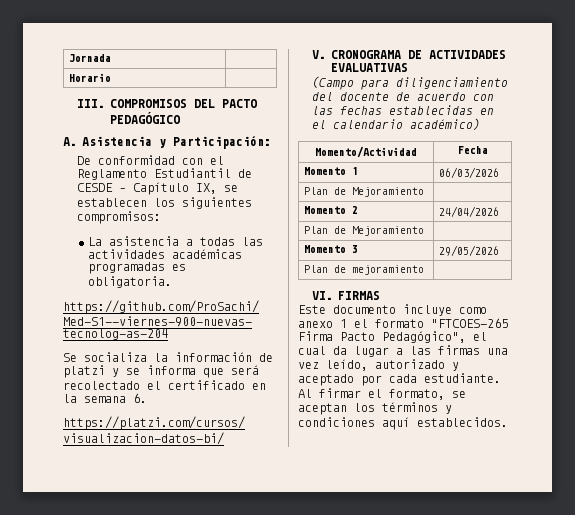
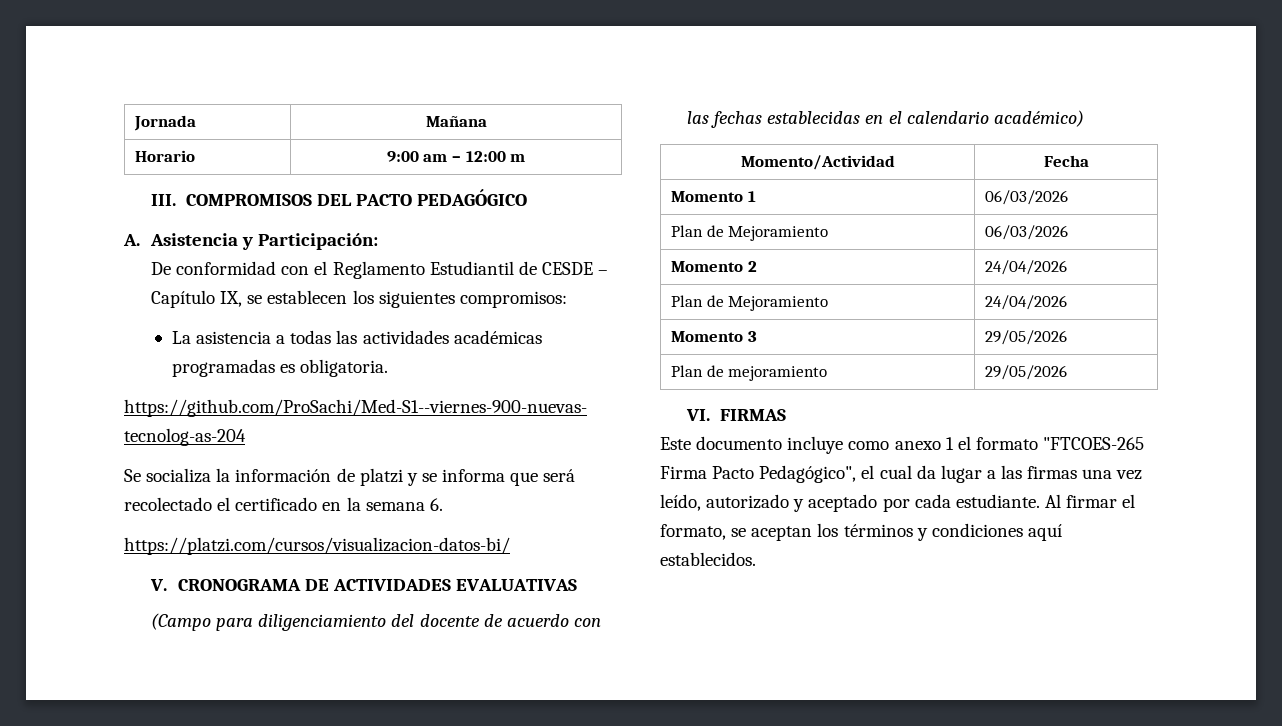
- Jornada |
+ Jornada | Mañana
- Horario |
+ Horario | 9:00 am – 12:00 m
  Momento 1 | 06/03/2026
- Plan de Mejoramiento |
+ Plan de Mejoramiento | 06/03/2026
  Momento 2 | 24/04/2026
- Plan de Mejoramiento |
+ Plan de Mejoramiento | 24/04/2026
- Plan de mejoramiento |
+ Plan de mejoramiento | 29/05/2026

